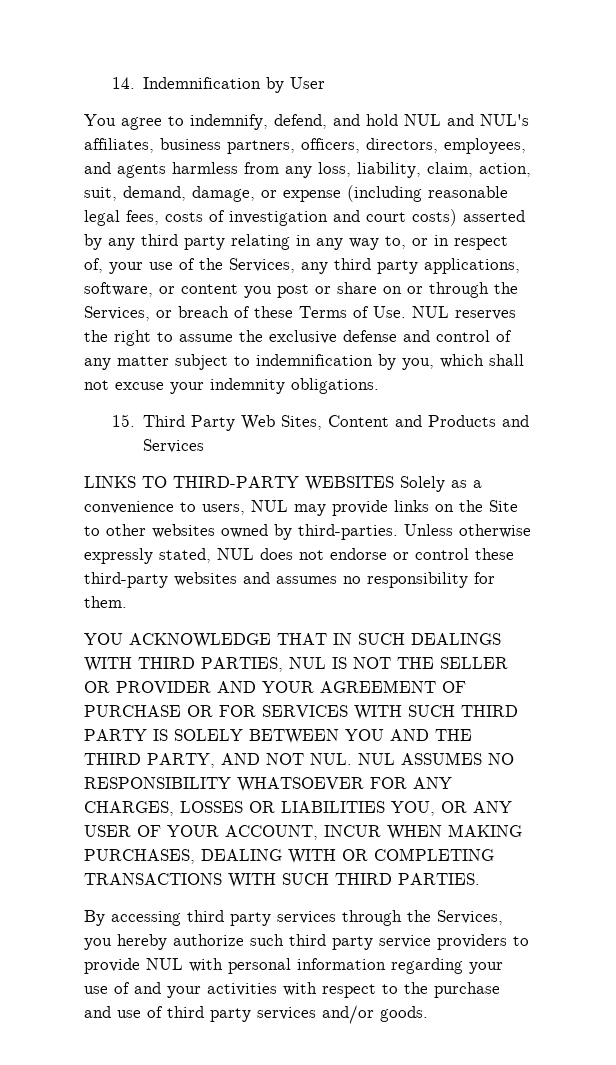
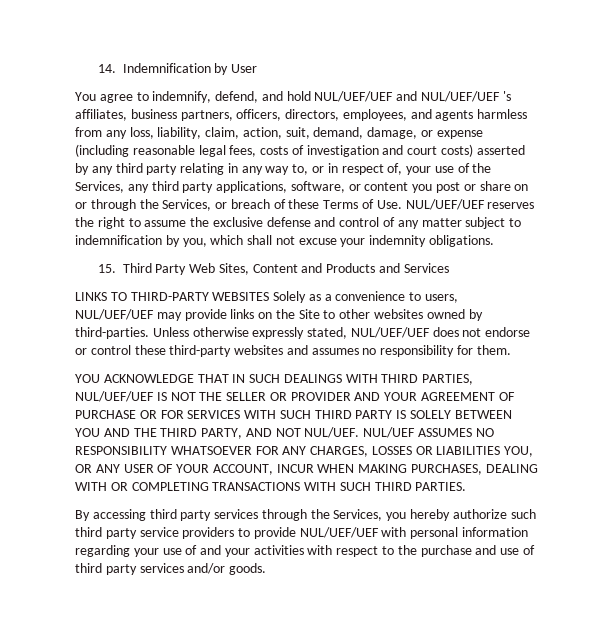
- You agree to indemnify, defend, and hold NUL and NUL's affiliates, business partners, officers, directors, employees, and agents harmless from any loss, liability, claim, action, suit, demand, damage, or expense (including reasonable legal fees, costs of investigation and court costs) asserted by any third party relating in any way to, or in respect of, your use of the Services, any third party applications, software, or content you post or share on or through the Services, or breach of these Terms of Use. NUL reserves the right to assume the exclusive defense and control of any matter subject to indemnification by you, which shall not excuse your indemnity obligations.
+ You agree to indemnify, defend, and hold NUL/UEF/UEF and NUL/UEF/UEF 's affiliates, business partners, officers, directors, employees, and agents harmless from any loss, liability, claim, action, suit, demand, damage, or expense (including reasonable legal fees, costs of investigation and court costs) asserted by any third party relating in any way to, or in respect of, your use of the Services, any third party applications, software, or content you post or share on or through the Services, or breach of these Terms of Use. NUL/UEF/UEF reserves the right to assume the exclusive defense and control of any matter subject to indemnification by you, which shall not excuse your indemnity obligations.
- LINKS TO THIRD-PARTY WEBSITES Solely as a convenience to users, NUL may provide links on the Site to other websites owned by third-parties.
+ LINKS TO THIRD-PARTY WEBSITES Solely as a convenience to users, NUL/UEF/UEF may provide links on the Site to other websites owned by third-parties.
- Unless otherwise expressly stated, NUL does not endorse or control these third-party websites and assumes no responsibility for them.
+ Unless otherwise expressly stated, NUL/UEF/UEF does not endorse or control these third-party websites and assumes no responsibility for them.
- YOU ACKNOWLEDGE THAT IN SUCH DEALINGS WITH THIRD PARTIES, NUL IS NOT THE SELLER OR PROVIDER AND YOUR AGREEMENT OF PURCHASE OR FOR SERVICES WITH SUCH THIRD PARTY IS SOLELY BETWEEN YOU AND THE THIRD PARTY, AND NOT NUL. NUL ASSUMES NO RESPONSIBILITY WHATSOEVER FOR ANY CHARGES, LOSSES OR LIABILITIES YOU, OR ANY USER OF YOUR ACCOUNT, INCUR WHEN MAKING PURCHASES, DEALING WITH OR COMPLETING TRANSACTIONS WITH SUCH THIRD PARTIES.
+ YOU ACKNOWLEDGE THAT IN SUCH DEALINGS WITH THIRD PARTIES, NUL/UEF/UEF IS NOT THE SELLER OR PROVIDER AND YOUR AGREEMENT OF PURCHASE OR FOR SERVICES WITH SUCH THIRD PARTY IS SOLELY BETWEEN YOU AND THE THIRD PARTY, AND NOT NUL/UEF. NUL/UEF ASSUMES NO RESPONSIBILITY WHATSOEVER FOR ANY CHARGES, LOSSES OR LIABILITIES YOU, OR ANY USER OF YOUR ACCOUNT, INCUR WHEN MAKING PURCHASES, DEALING WITH OR COMPLETING TRANSACTIONS WITH SUCH THIRD PARTIES.
- By accessing third party services through the Services, you hereby authorize such third party service providers to provide NUL with personal information regarding your use of and your activities with respect to the purchase and use of third party services and/or goods.
+ By accessing third party services through the Services, you hereby authorize such third party service providers to provide NUL/UEF/UEF with personal information regarding your use of and your activities with respect to the purchase and use of third party services and/or goods.

